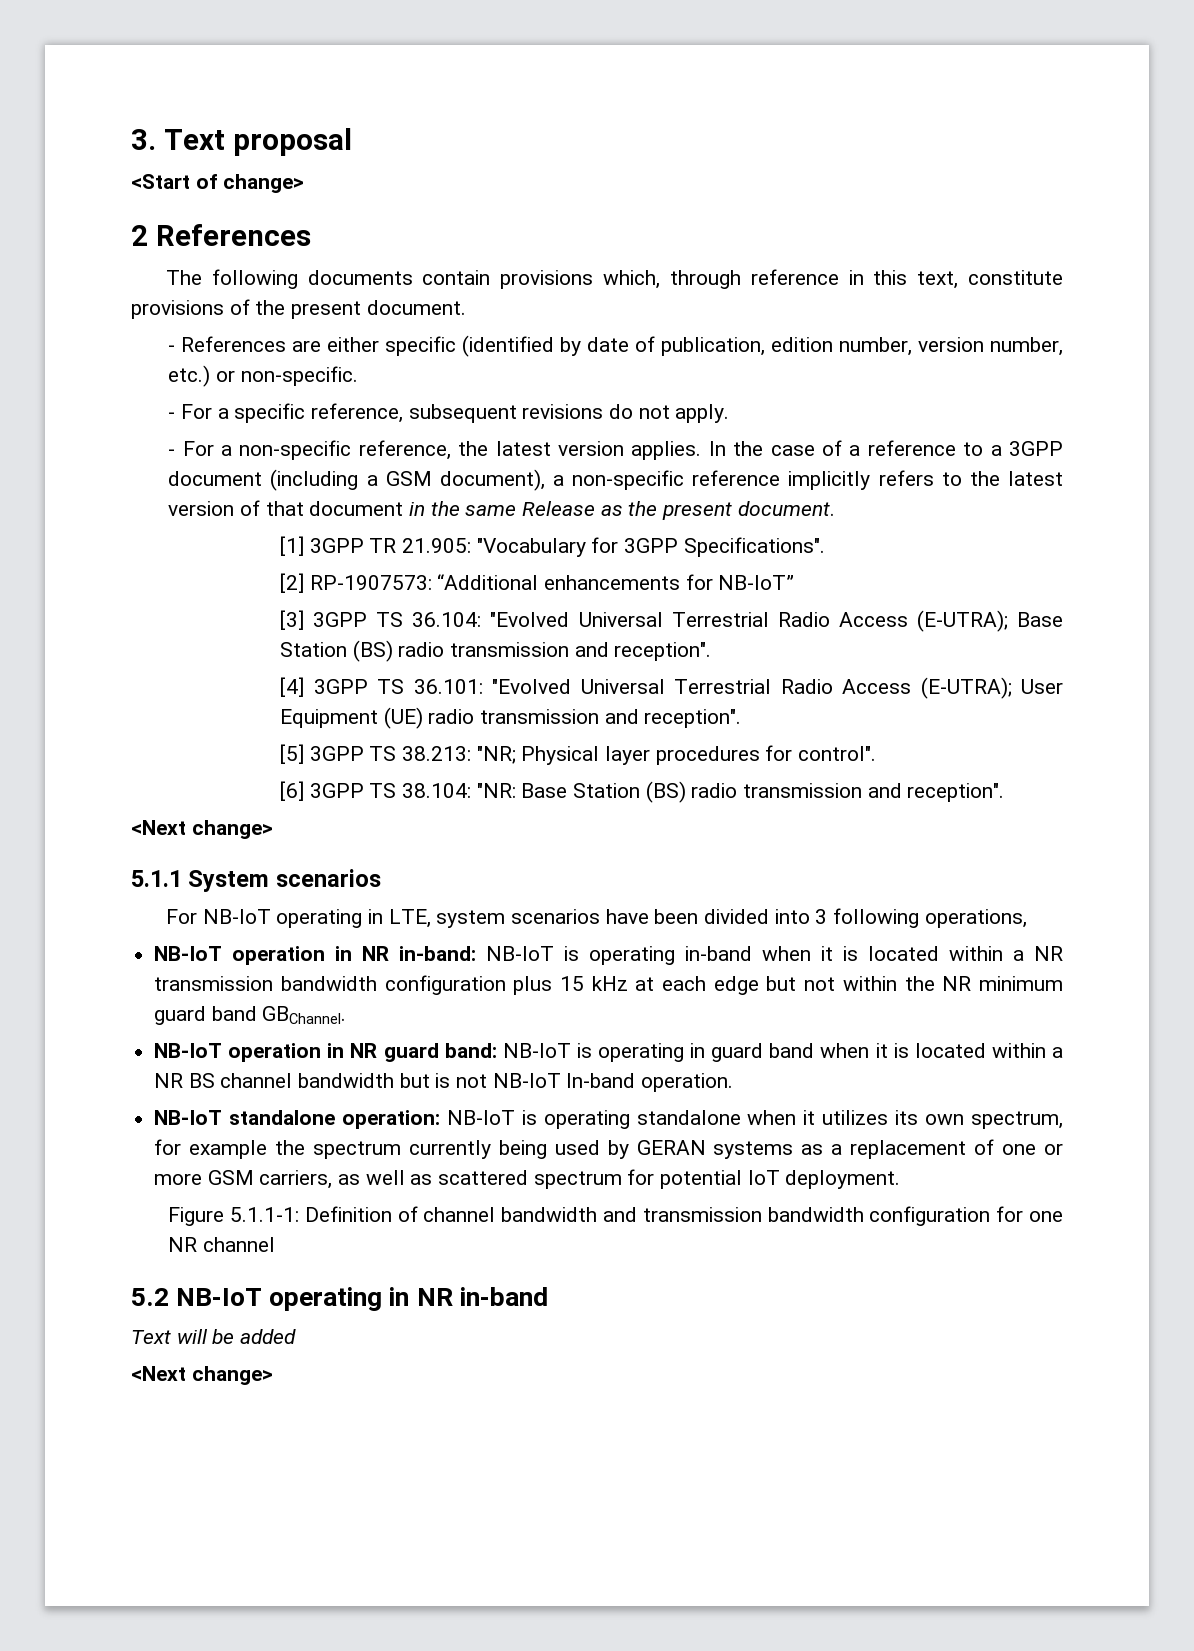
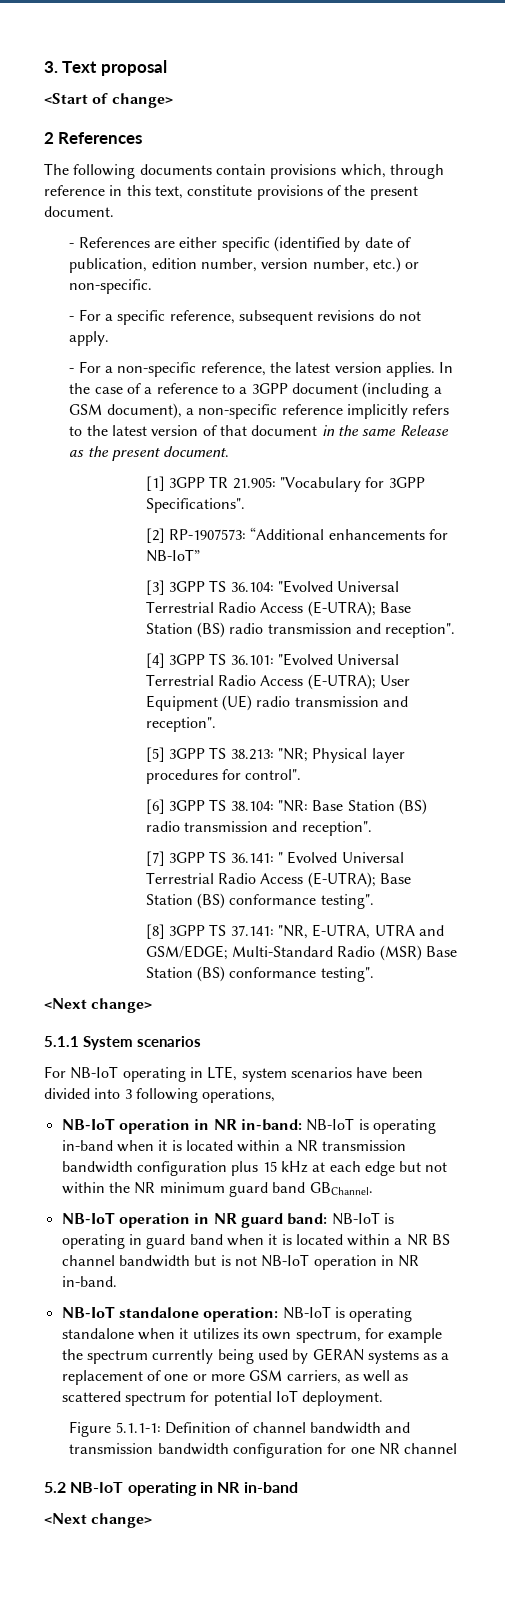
+ [7] 3GPP TS 36.141: " Evolved Universal Terrestrial Radio Access (E-UTRA); Base Station (BS) conformance testing".
+ [8] 3GPP TS 37.141: "NR, E-UTRA, UTRA and GSM/EDGE; Multi-Standard Radio (MSR) Base Station (BS) conformance testing".
- NB-IoT operation in NR guard band: NB-IoT is operating in guard band when it is located within a NR BS channel bandwidth but is not NB-IoT In-band operation.
+ NB-IoT operation in NR guard band: NB-IoT is operating in guard band when it is located within a NR BS channel bandwidth but is not NB-IoT operation in NR in-band.
- Text will be added

